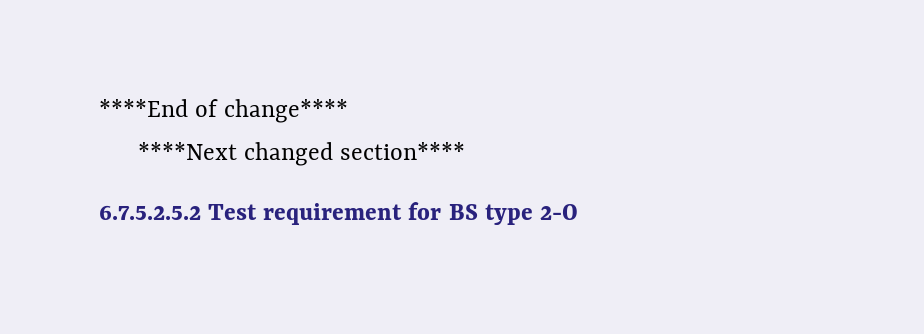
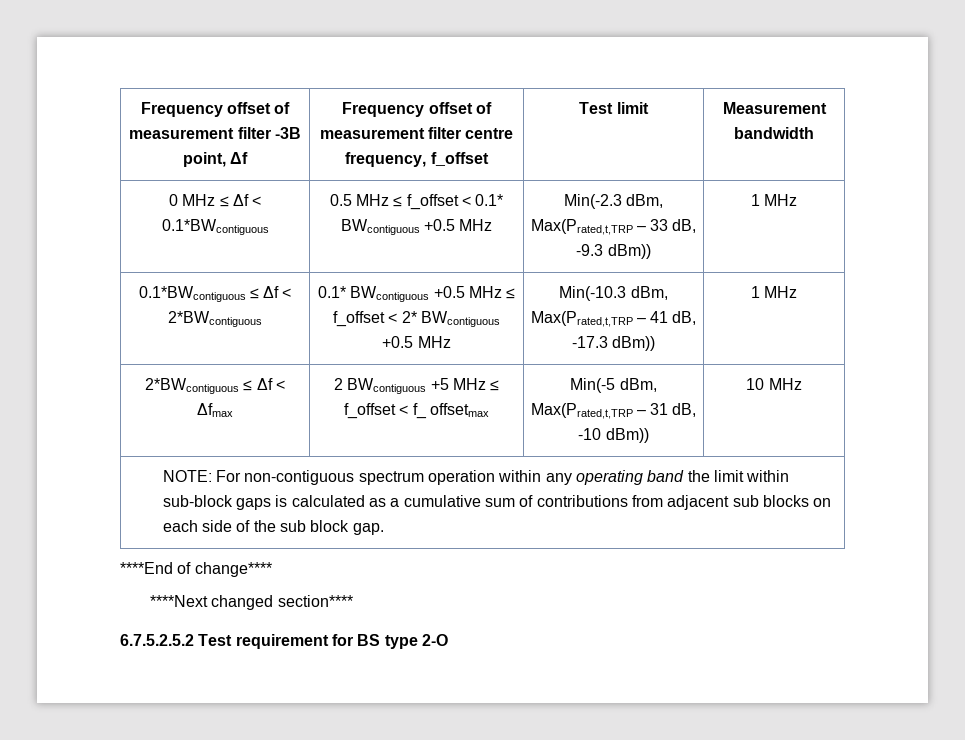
+ Frequency offset of measurement filter -3B point, Δf | Frequency offset of measurement filter centre frequency, f_offset | Test limit | Measurement bandwidth
+ 0 MHz ≤ Δf < 0.1*BWcontiguous | 0.5 MHz ≤ f_offset < 0.1* BWcontiguous +0.5 MHz | Min(-2.3 dBm, Max(Prated,t,TRP – 33 dB, -9.3 dBm)) | 1 MHz
+ 0.1*BWcontiguous ≤ Δf < 2*BWcontiguous | 0.1* BWcontiguous +0.5 MHz ≤ f_offset < 2* BWcontiguous +0.5 MHz | Min(-10.3 dBm, Max(Prated,t,TRP – 41 dB, -17.3 dBm)) | 1 MHz
+ 2*BWcontiguous ≤ Δf < Δfmax | 2 BWcontiguous +5 MHz ≤ f_offset < f_ offsetmax | Min(-5 dBm, Max(Prated,t,TRP – 31 dB, -10 dBm)) | 10 MHz
+ NOTE: For non-contiguous spectrum operation within any operating band the limit within sub-block gaps is calculated as a cumulative sum of contributions from adjacent sub blocks on each side of the sub block gap.

